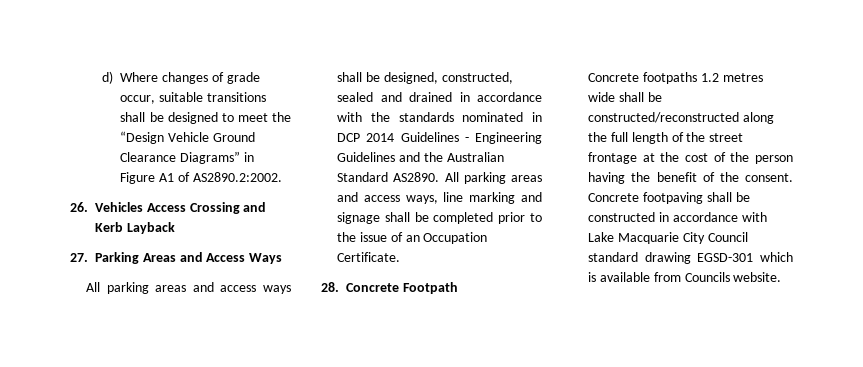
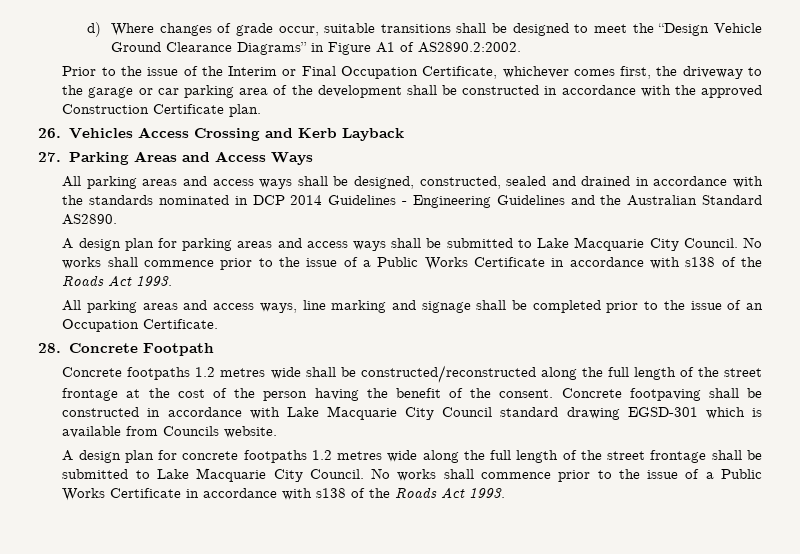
+ Prior to the issue of the Interim or Final Occupation Certificate, whichever comes first, the driveway to the garage or car parking area of the development shall be constructed in accordance with the approved Construction Certificate plan.
- All parking areas and access ways shall be designed, constructed, sealed and drained in accordance with the standards nominated in DCP 2014 Guidelines - Engineering Guidelines and the Australian Standard AS2890. All parking areas and access ways, line marking and signage shall be completed prior to the issue of an Occupation Certificate.
+ All parking areas and access ways shall be designed, constructed, sealed and drained in accordance with the standards nominated in DCP 2014 Guidelines - Engineering Guidelines and the Australian Standard AS2890.
+ A design plan for parking areas and access ways shall be submitted to Lake Macquarie City Council. No works shall commence prior to the issue of a Public Works Certificate in accordance with s138 of the Roads Act 1993.
+ All parking areas and access ways, line marking and signage shall be completed prior to the issue of an Occupation Certificate.
+ A design plan for concrete footpaths 1.2 metres wide along the full length of the street frontage shall be submitted to Lake Macquarie City Council. No works shall commence prior to the issue of a Public Works Certificate in accordance with s138 of the Roads Act 1993.

